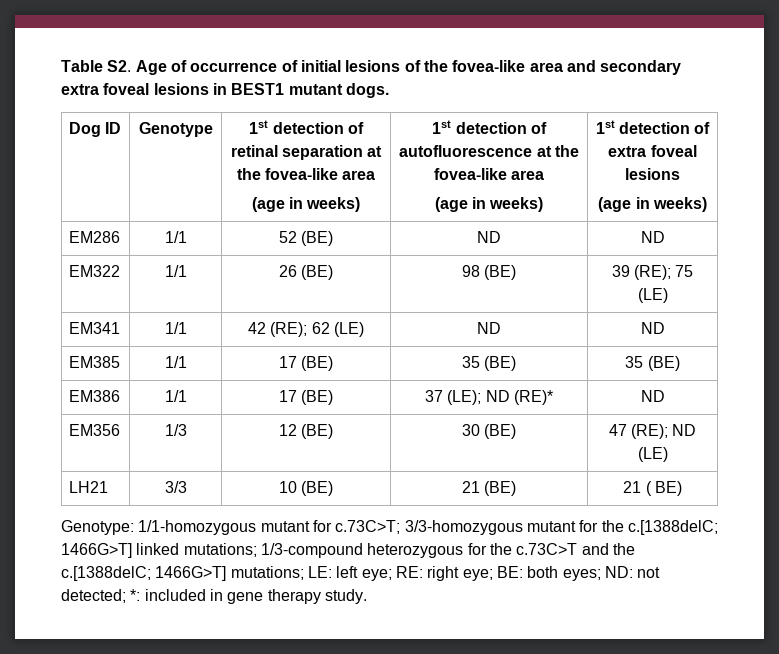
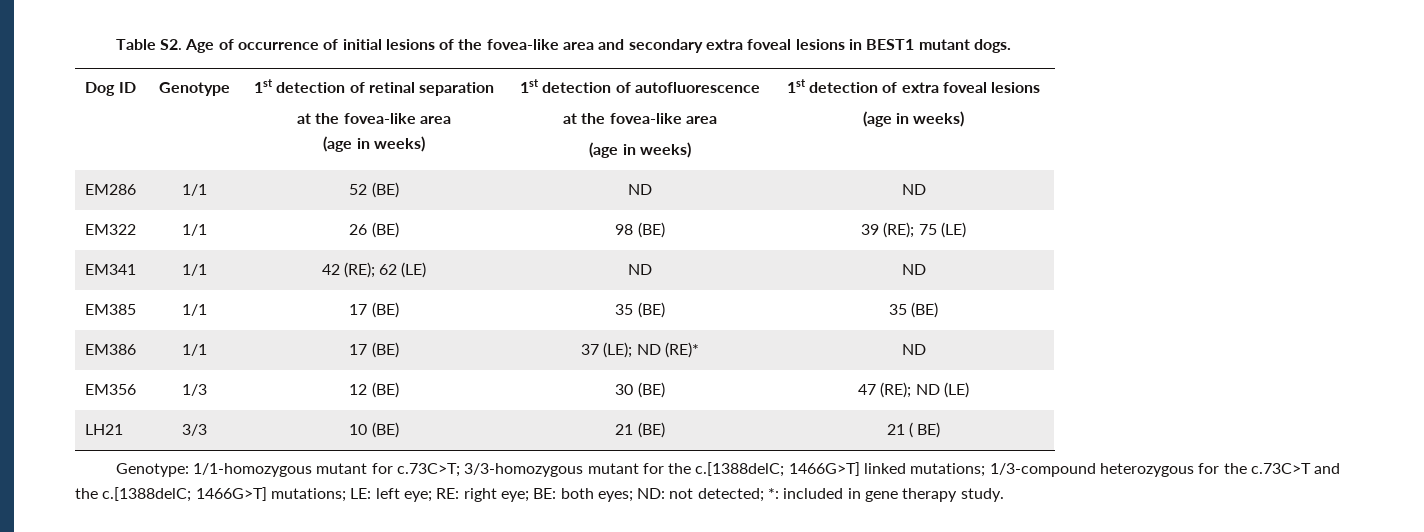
- Dog ID | Genotype | 1st detection of retinal separation at the fovea-like area
- (age in weeks) | 1st detection of autofluorescence at the fovea-like area
+ Dog ID | Genotype | 1st detection of retinal separation
+ at the fovea-like area
+ (age in weeks) | 1st detection of autofluorescence
+ at the fovea-like area

